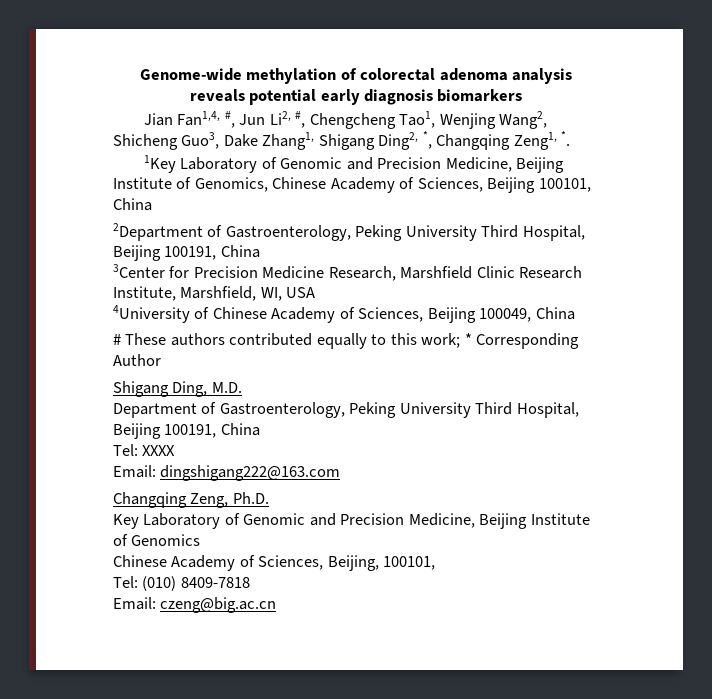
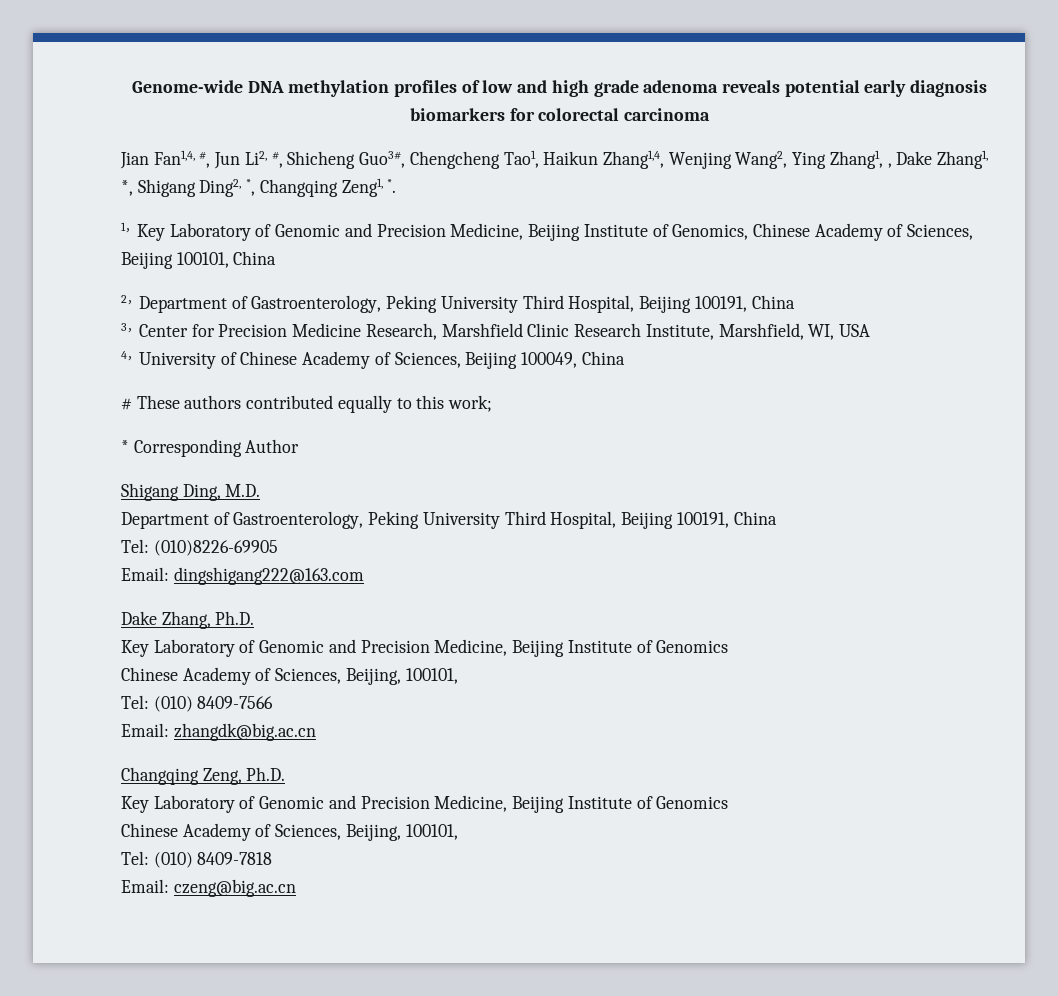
- Genome-wide methylation of colorectal adenoma analysis reveals potential early diagnosis biomarkers
+ Genome-wide DNA methylation profiles of low and high grade adenoma reveals potential early diagnosis biomarkers for colorectal carcinoma
- Jian Fan1,4, #, Jun Li2, #, Chengcheng Tao1, Wenjing Wang2, Shicheng Guo3, Dake Zhang1, Shigang Ding2, *, Changqing Zeng1, *.
+ Jian Fan1,4, #, Jun Li2, #, Shicheng Guo3#, Chengcheng Tao1, Haikun Zhang1,4, Wenjing Wang2, Ying Zhang1, , Dake Zhang1, *, Shigang Ding2, *, Changqing Zeng1, *.
- 1Key Laboratory of Genomic and Precision Medicine, Beijing Institute of Genomics, Chinese Academy of Sciences, Beijing 100101, China
+ 1，Key Laboratory of Genomic and Precision Medicine, Beijing Institute of Genomics, Chinese Academy of Sciences, Beijing 100101, China
- 2Department of Gastroenterology, Peking University Third Hospital, Beijing 100191, China
- 3Center for Precision Medicine Research, Marshfield Clinic Research Institute, Marshfield, WI, USA
+ 2，Department of Gastroenterology, Peking University Third Hospital, Beijing 100191, China
+ 3，Center for Precision Medicine Research, Marshfield Clinic Research Institute, Marshfield, WI, USA
- 4University of Chinese Academy of Sciences, Beijing 100049, China
+ 4，University of Chinese Academy of Sciences, Beijing 100049, China
- # These authors contributed equally to this work; * Corresponding Author
+ # These authors contributed equally to this work;
+ * Corresponding Author
- Tel: XXXX
+ Tel: (010)8226-69905
+ Dake Zhang, Ph.D.
+ Key Laboratory of Genomic and Precision Medicine, Beijing Institute of Genomics
+ Chinese Academy of Sciences, Beijing, 100101,
+ Tel: (010) 8409-7566
+ Email: zhangdk@big.ac.cn

